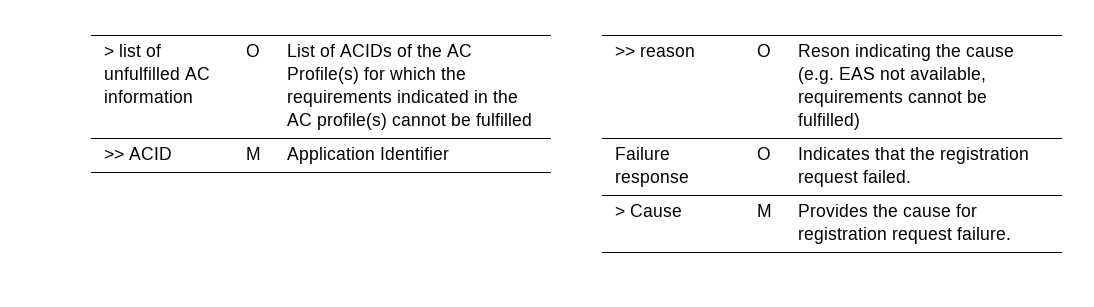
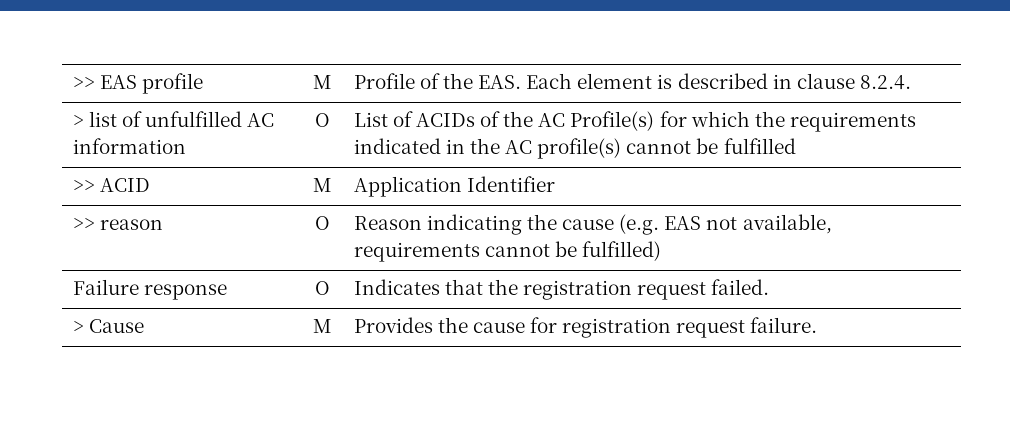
+ >> EAS profile | M | Profile of the EAS. Each element is described in clause 8.2.4.
- >> reason | O | Reson indicating the cause (e.g. EAS not available, requirements cannot be fulfilled)
+ >> reason | O | Reason indicating the cause (e.g. EAS not available, requirements cannot be fulfilled)

